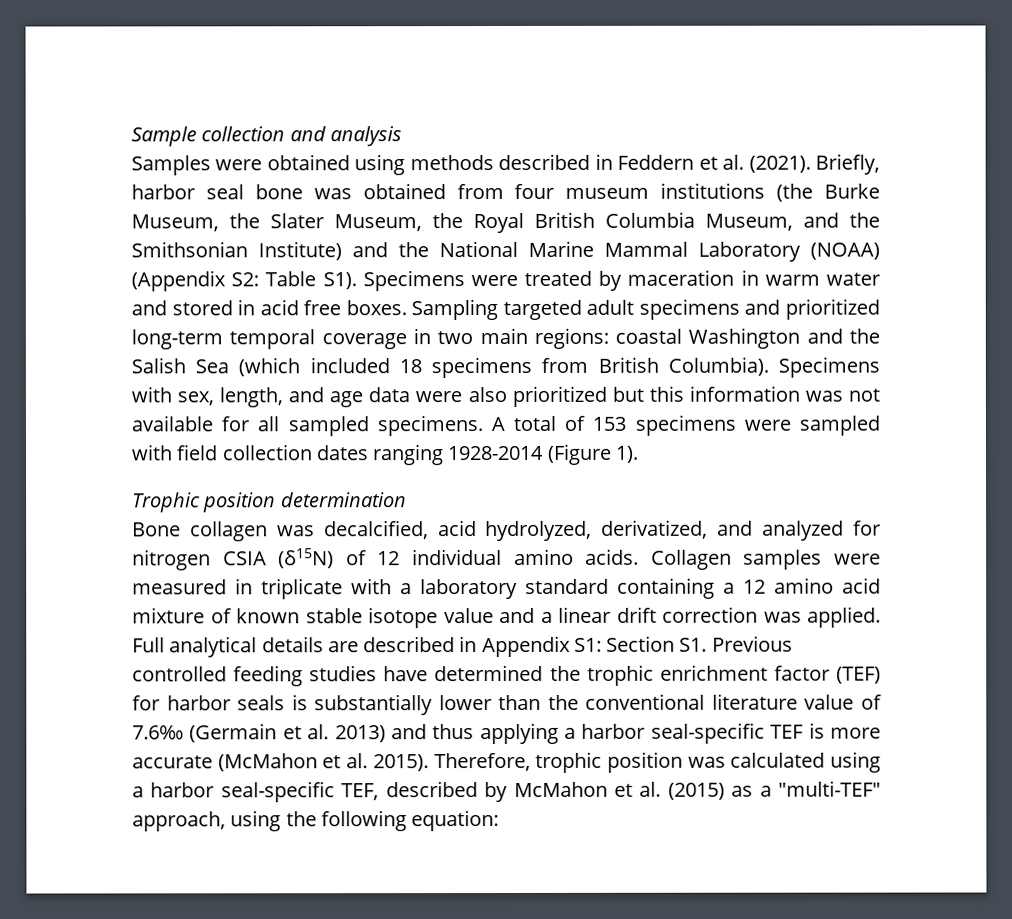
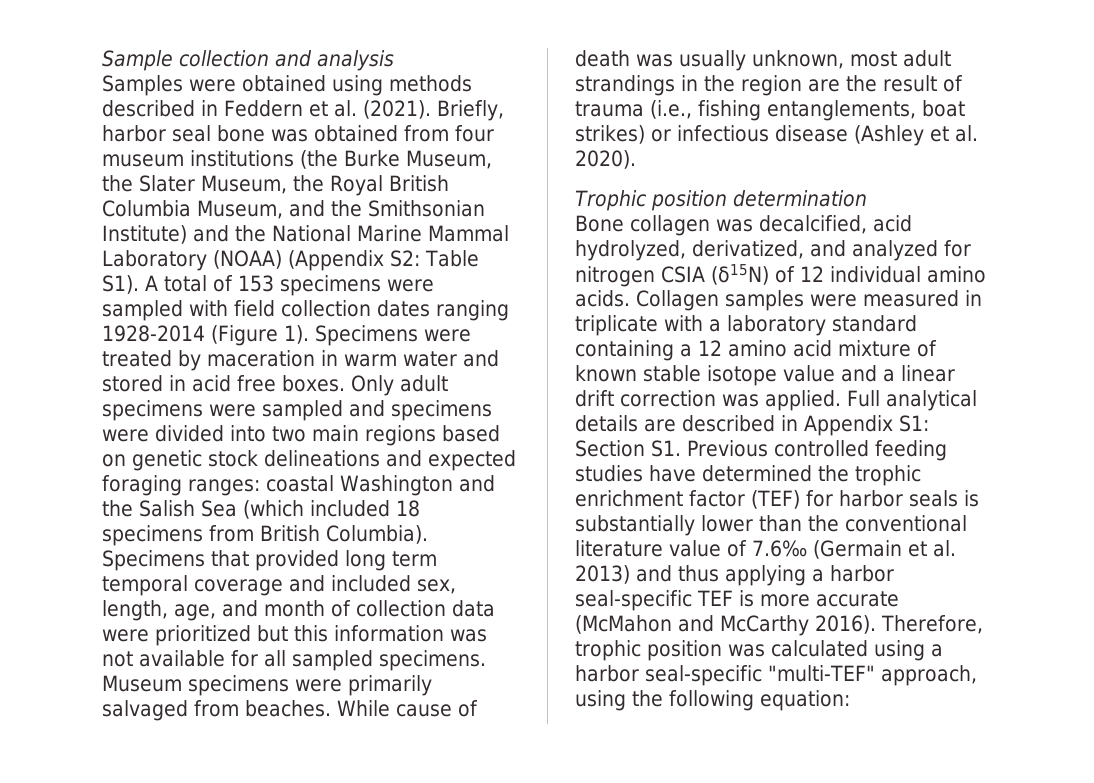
- Briefly, harbor seal bone was obtained from four museum institutions (the Burke Museum, the Slater Museum, the Royal British Columbia Museum, and the Smithsonian Institute) and the National Marine Mammal Laboratory (NOAA) (Appendix S2: Table S1). Specimens were treated by maceration in warm water and stored in acid free boxes. Sampling targeted adult specimens and prioritized long-term temporal coverage in two main regions: coastal Washington and the Salish Sea (which included 18 specimens from British Columbia). Specimens with sex, length, and age data were also prioritized but this information was not available for all sampled specimens. A total of 153 specimens were sampled with field collection dates ranging 1928-2014 (Figure 1).
+ Briefly, harbor seal bone was obtained from four museum institutions (the Burke Museum, the Slater Museum, the Royal British Columbia Museum, and the Smithsonian Institute) and the National Marine Mammal Laboratory (NOAA) (Appendix S2: Table S1). A total of 153 specimens were sampled with field collection dates ranging 1928-2014 (Figure 1). Specimens were treated by maceration in warm water and stored in acid free boxes. Only adult specimens were sampled and specimens were divided into two main regions based on genetic stock delineations and expected foraging ranges: coastal Washington and the Salish Sea (which included 18 specimens from British Columbia). Specimens that provided long term temporal coverage and included sex, length, age, and month of collection data were prioritized but this information was not available for all sampled specimens. Museum specimens were primarily salvaged from beaches. While cause of death was usually unknown, most adult strandings in the region are the result of trauma (i.e., fishing entanglements, boat strikes) or infectious disease (Ashley et al. 2020).
- Full analytical details are described in Appendix S1: Section S1. Previous controlled feeding studies have determined the trophic enrichment factor (TEF) for harbor seals is substantially lower than the conventional literature value of 7.6‰ (Germain et al. 2013) and thus applying a harbor seal-specific TEF is more accurate (McMahon et al. 2015).
+ Full analytical details are described in Appendix S1: Section S1. Previous controlled feeding studies have determined the trophic enrichment factor (TEF) for harbor seals is substantially lower than the conventional literature value of 7.6‰ (Germain et al. 2013) and thus applying a harbor seal-specific TEF is more accurate (McMahon and McCarthy 2016).
- Therefore, trophic position was calculated using a harbor seal-specific TEF, described by McMahon et al. (2015) as a "multi-TEF" approach, using the following equation:
+ Therefore, trophic position was calculated using a harbor seal-specific "multi-TEF" approach, using the following equation:

